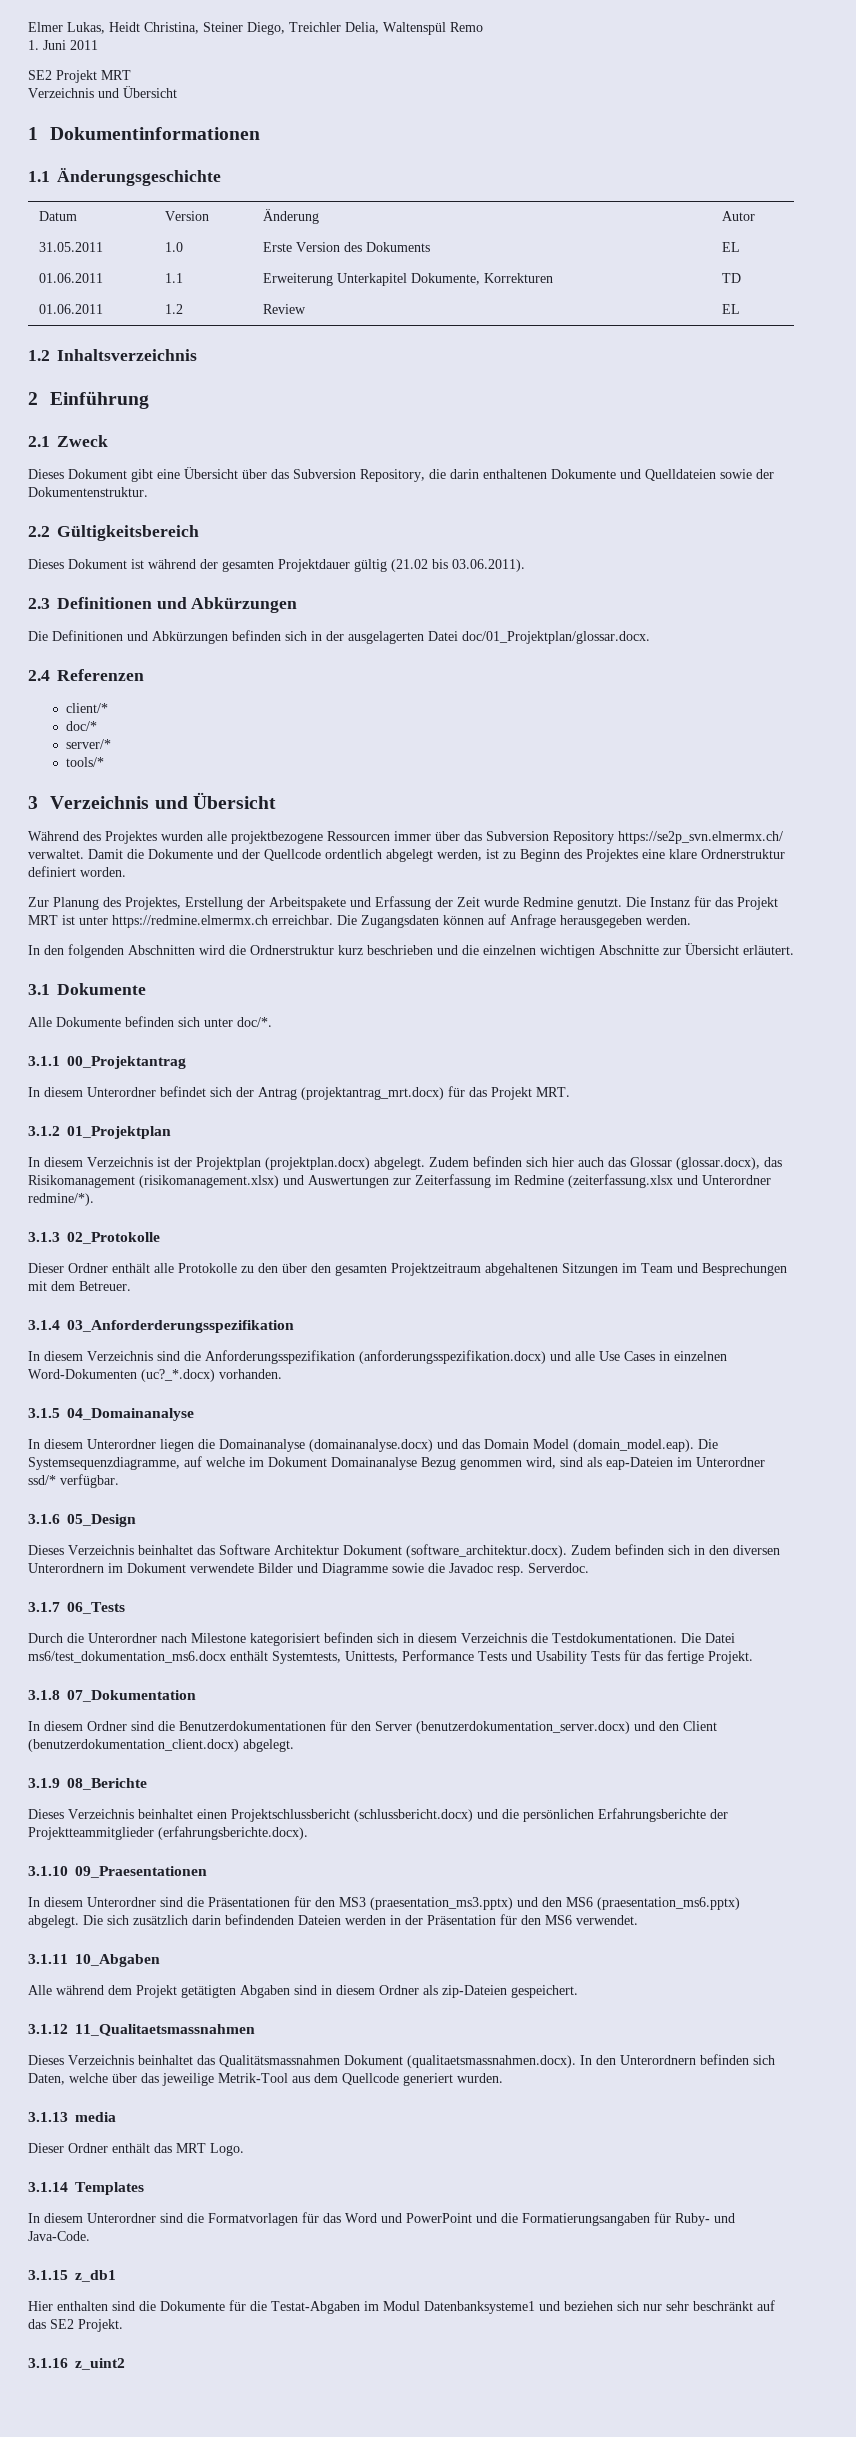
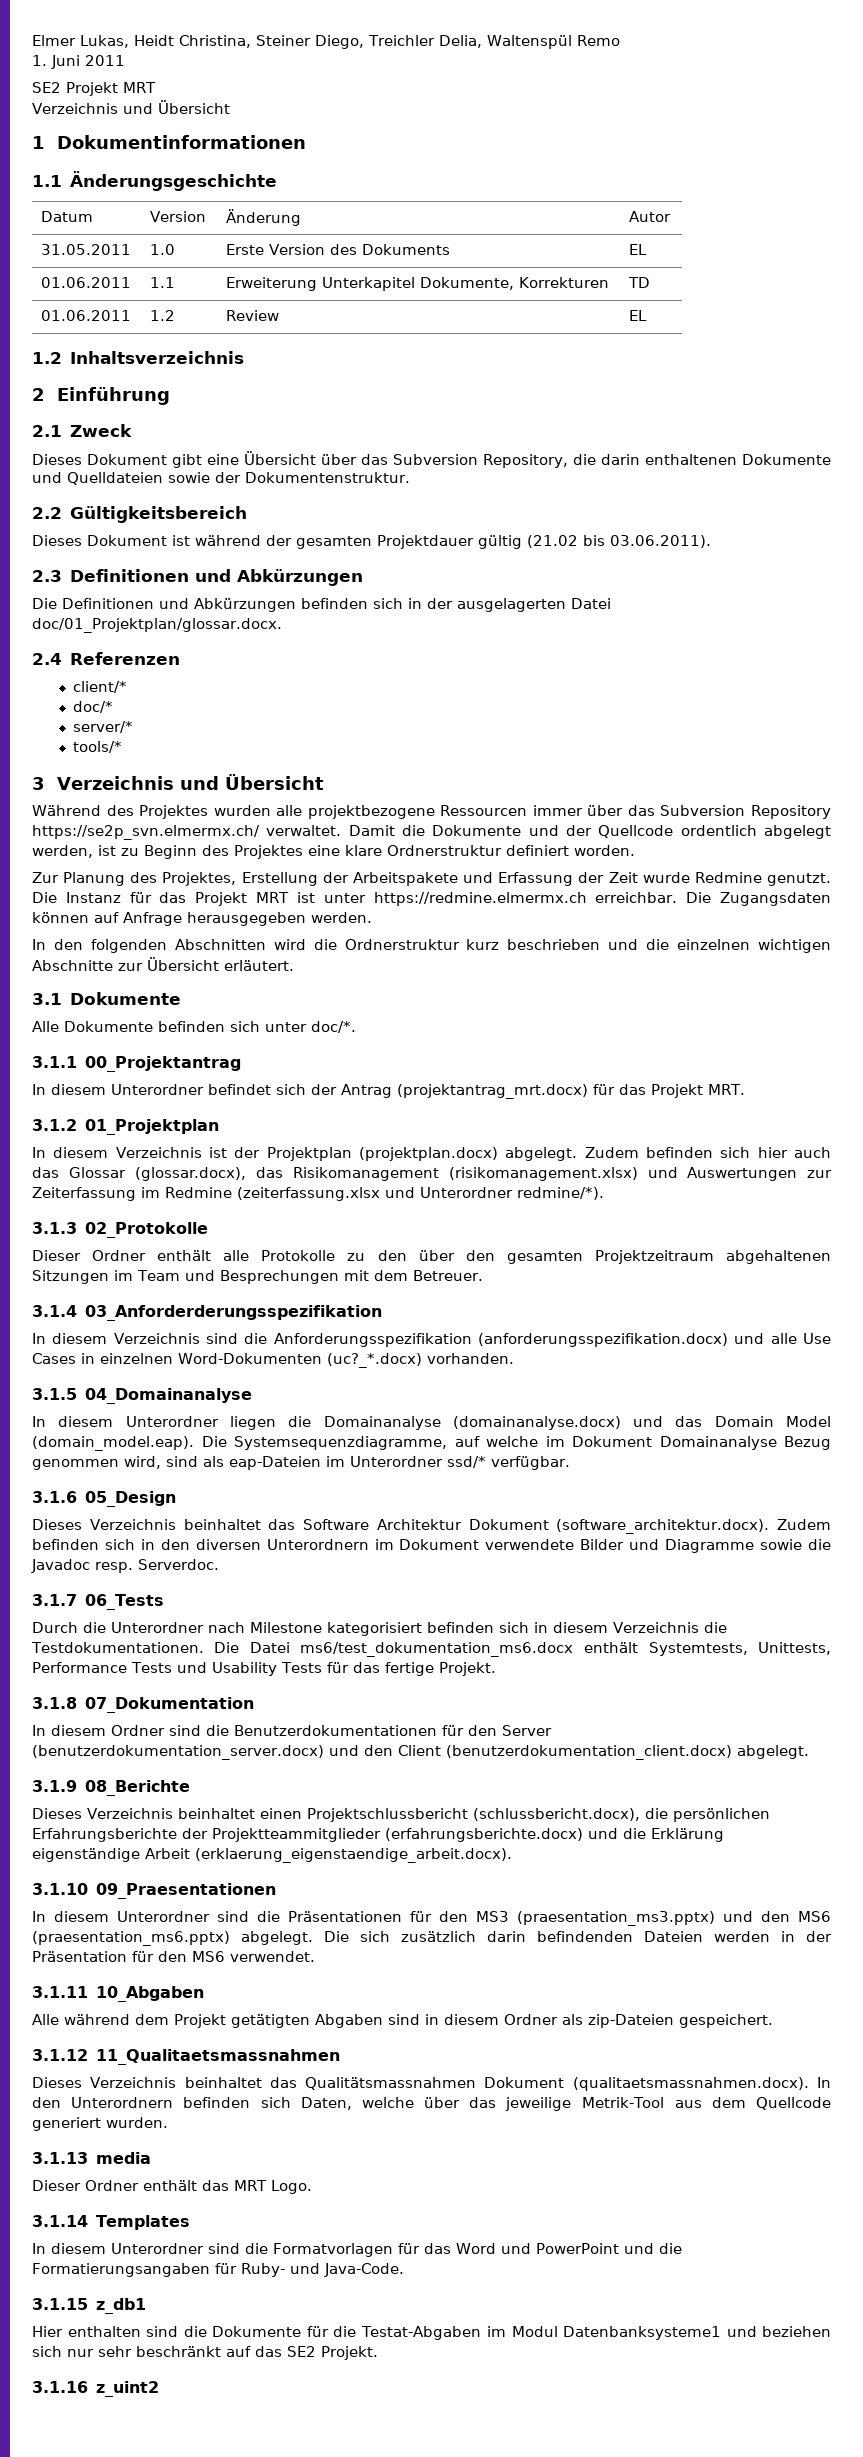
- Dieses Verzeichnis beinhaltet einen Projektschlussbericht (schlussbericht.docx) und die persönlichen Erfahrungsberichte der Projektteammitglieder (erfahrungsberichte.docx).
+ Dieses Verzeichnis beinhaltet einen Projektschlussbericht (schlussbericht.docx), die persönlichen Erfahrungsberichte der Projektteammitglieder (erfahrungsberichte.docx) und die Erklärung eigenständige Arbeit (erklaerung_eigenstaendige_arbeit.docx).

